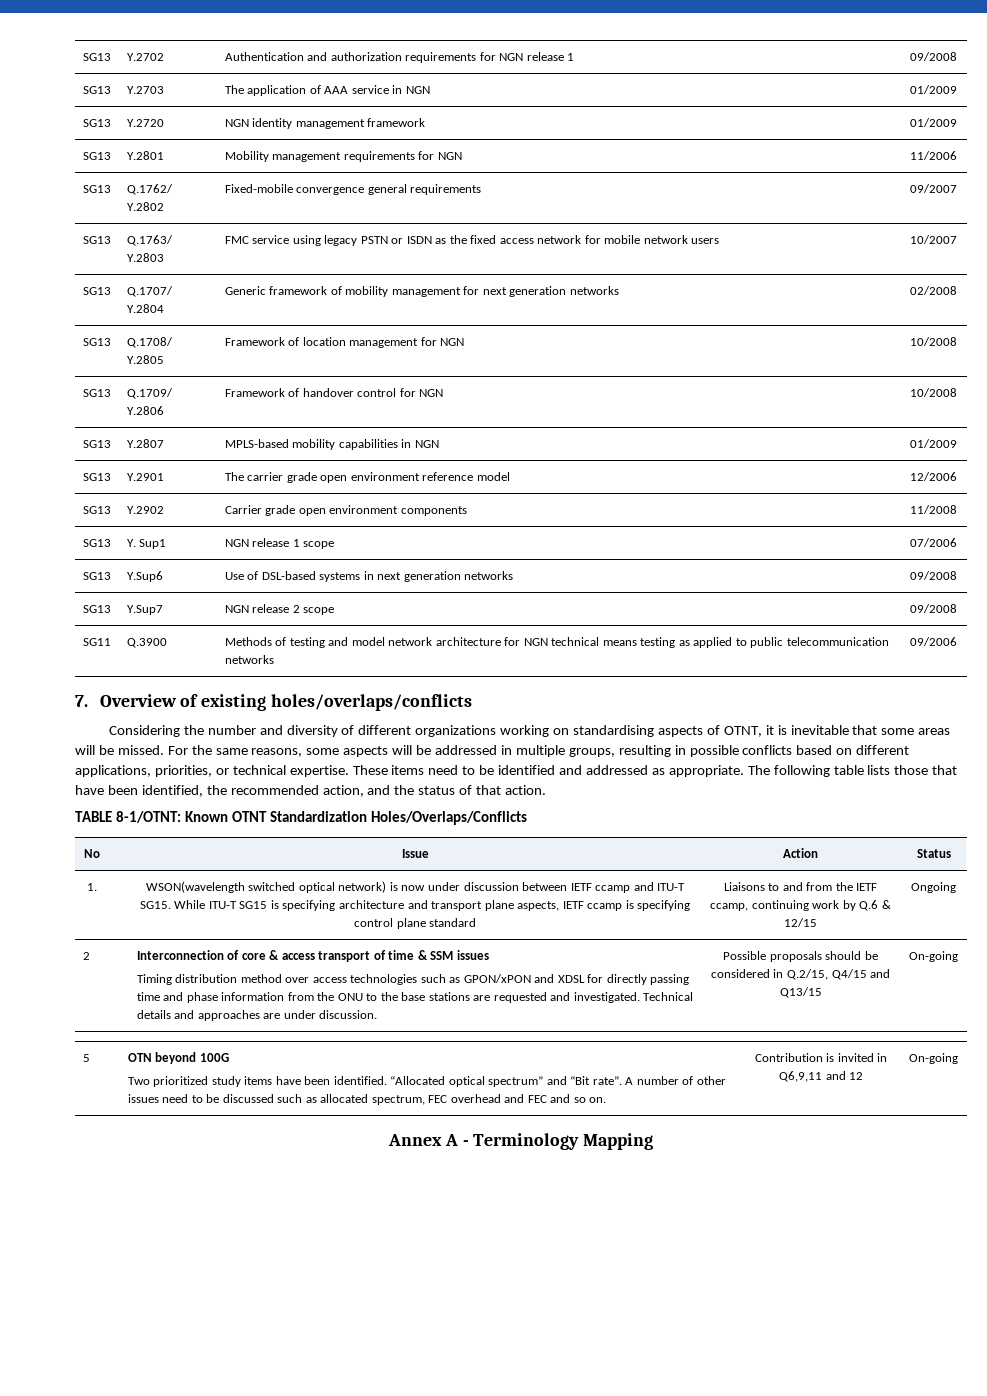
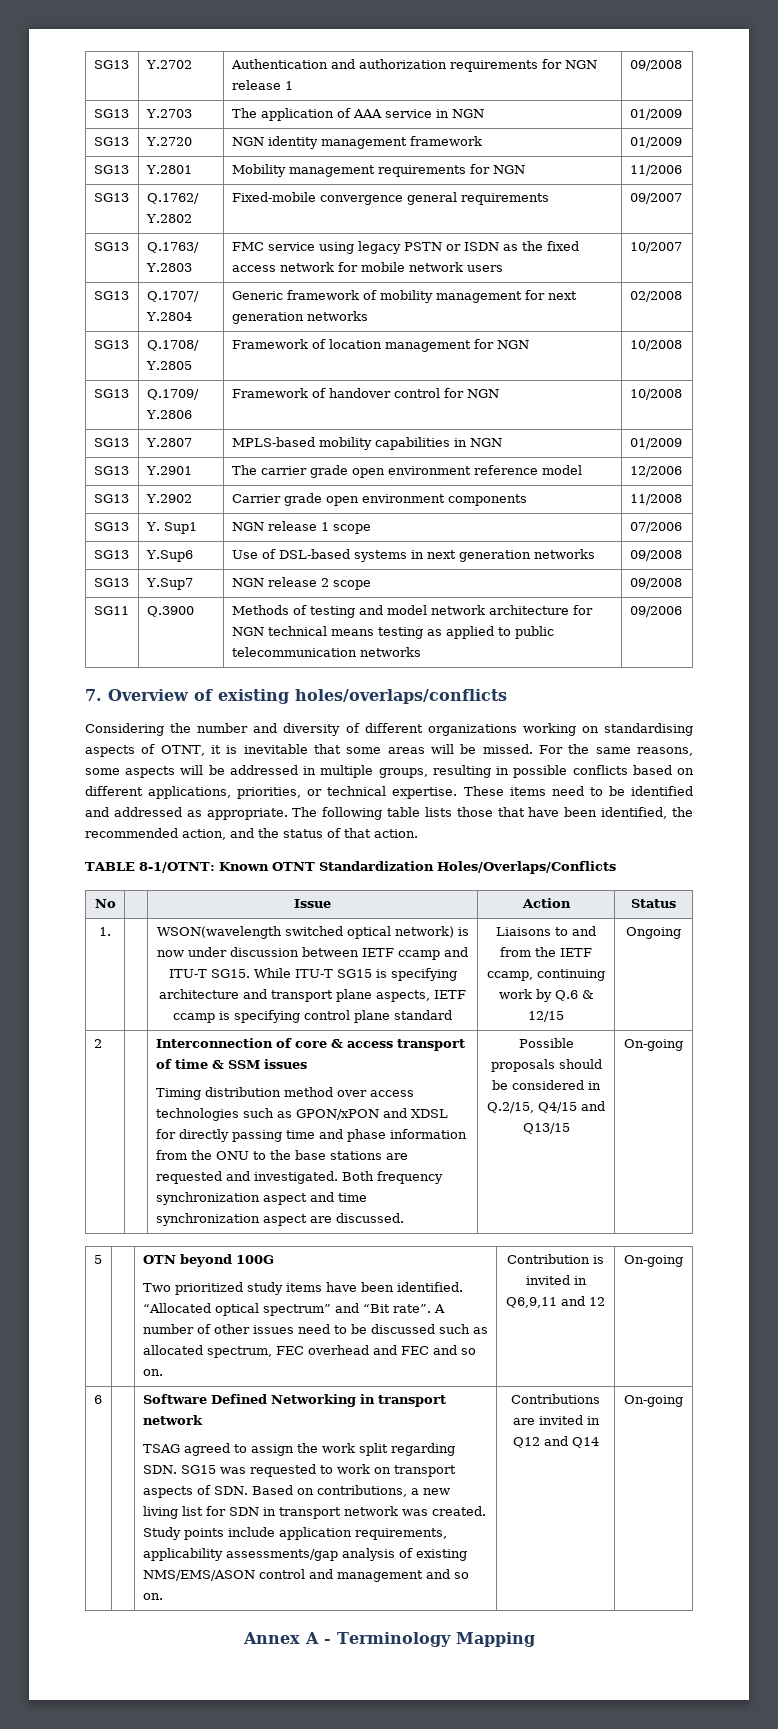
- Technical details and approaches are under discussion.
+ Both frequency synchronization aspect and time synchronization aspect are discussed.
+ 6 | | Software Defined Networking in transport network
+ TSAG agreed to assign the work split regarding SDN. SG15 was requested to work on transport aspects of SDN. Based on contributions, a new living list for SDN in transport network was created. Study points include application requirements, applicability assessments/gap analysis of existing NMS/EMS/ASON control and management and so on. | Contributions are invited in Q12 and Q14 | On-going

